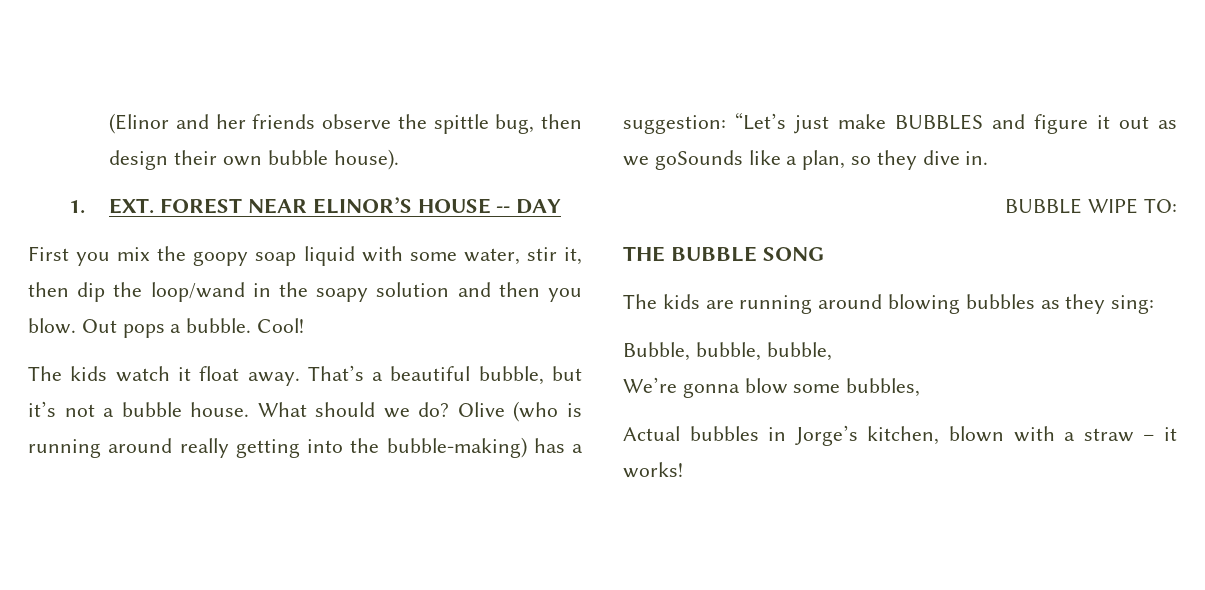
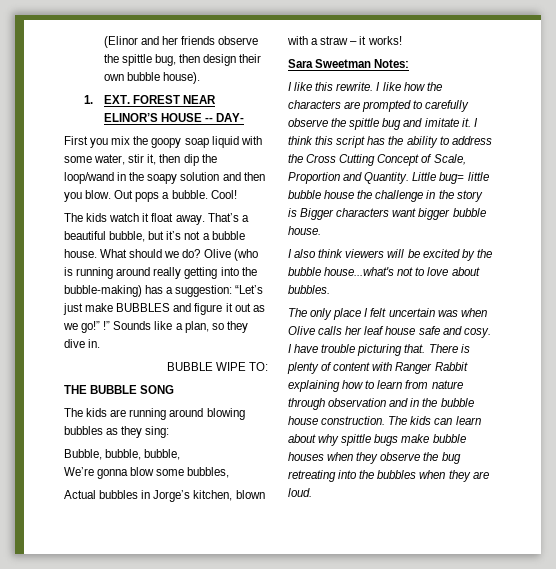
- 1. EXT. FOREST NEAR ELINOR’S HOUSE -- DAY
+ 1. EXT. FOREST NEAR ELINOR’S HOUSE -- DAY-
- Olive (who is running around really getting into the bubble-making) has a suggestion: “Let’s just make BUBBLES and figure it out as we goSounds like a plan, so they dive in.
+ Olive (who is running around really getting into the bubble-making) has a suggestion: “Let’s just make BUBBLES and figure it out as we go!” !” Sounds like a plan, so they dive in.
+ Sara Sweetman Notes:
+ I like this rewrite. I like how the characters are prompted to carefully observe the spittle bug and imitate it. I think this script has the ability to address the Cross Cutting Concept of Scale, Proportion and Quantity. Little bug= little bubble house the challenge in the story is Bigger characters want bigger bubble house.
+ I also think viewers will be excited by the bubble house...what's not to love about bubbles.
+ The only place I felt uncertain was when Olive calls her leaf house safe and cosy. I have trouble picturing that. There is plenty of content with Ranger Rabbit explaining how to learn from nature through observation and in the bubble house construction. The kids can learn about why spittle bugs make bubble houses when they observe the bug retreating into the bubbles when they are loud.

